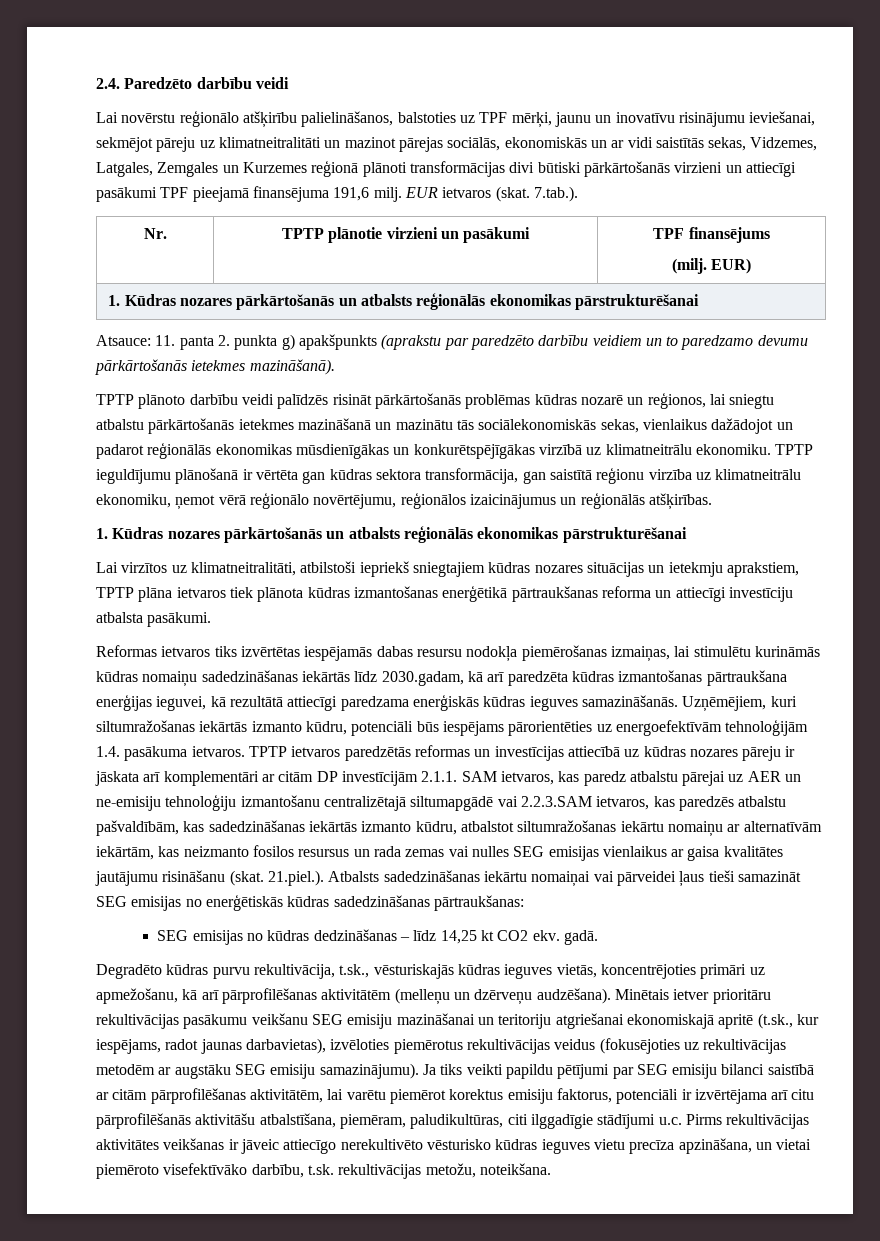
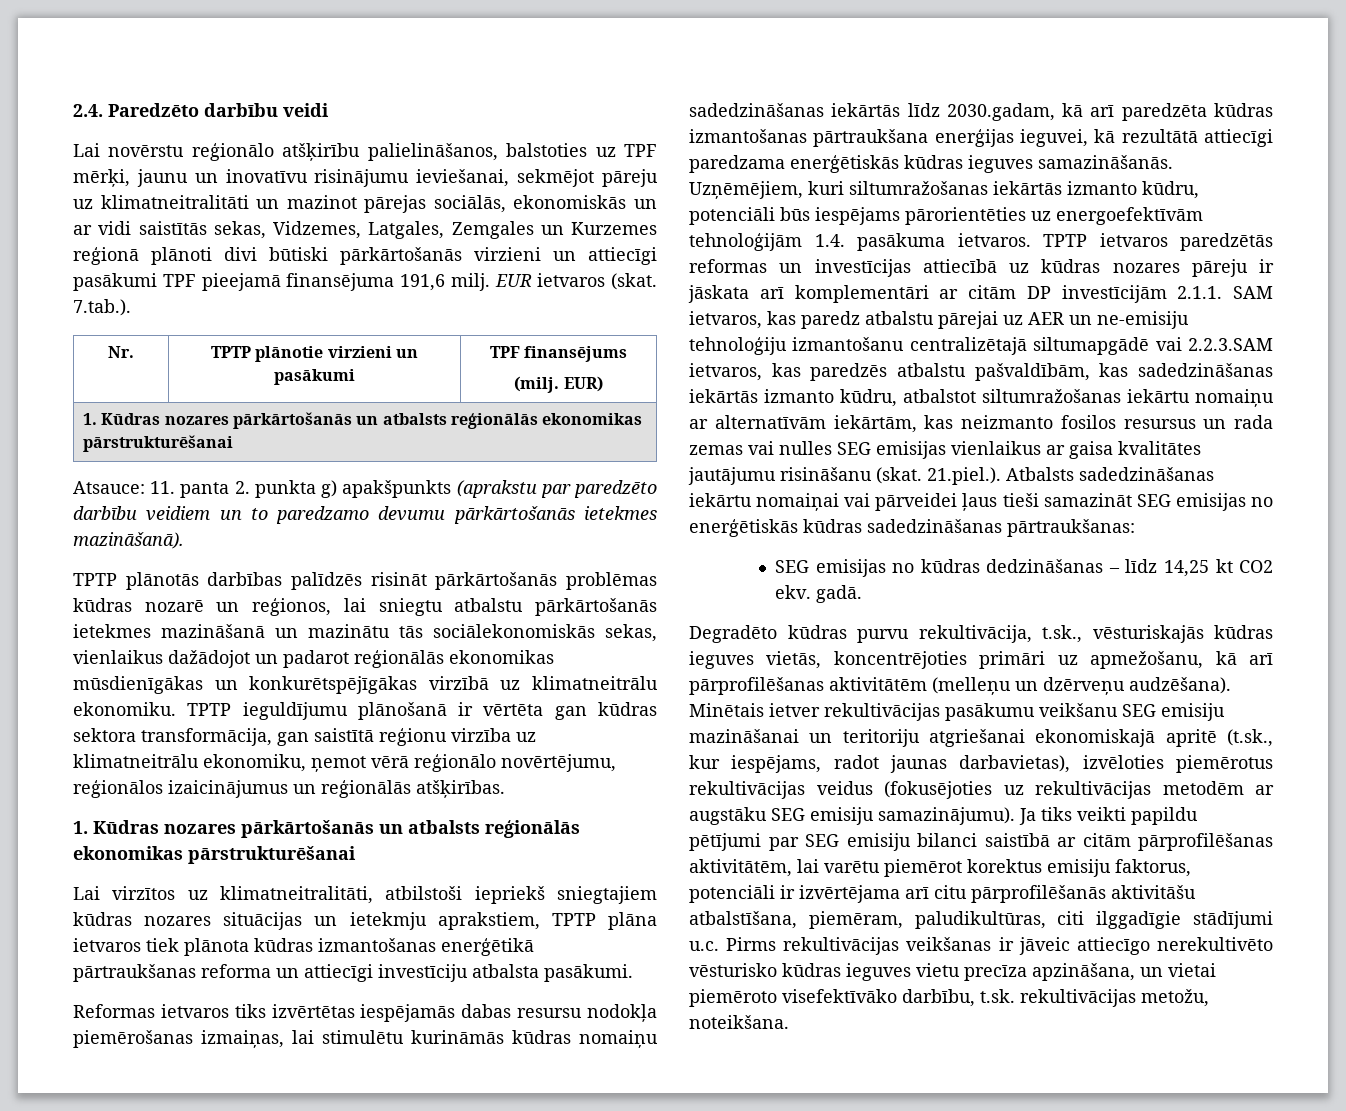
- Lai novērstu reģionālo atšķirību palielināšanos, balstoties uz TPF mērķi, jaunu un inovatīvu risinājumu ieviešanai, sekmējot pāreju uz klimatneitralitāti un mazinot pārejas sociālās, ekonomiskās un ar vidi saistītās sekas, Vidzemes, Latgales, Zemgales un Kurzemes reģionā plānoti transformācijas divi būtiski pārkārtošanās virzieni un attiecīgi pasākumi TPF pieejamā finansējuma 191,6 milj.
+ Lai novērstu reģionālo atšķirību palielināšanos, balstoties uz TPF mērķi, jaunu un inovatīvu risinājumu ieviešanai, sekmējot pāreju uz klimatneitralitāti un mazinot pārejas sociālās, ekonomiskās un ar vidi saistītās sekas, Vidzemes, Latgales, Zemgales un Kurzemes reģionā plānoti divi būtiski pārkārtošanās virzieni un attiecīgi pasākumi TPF pieejamā finansējuma 191,6 milj.
- TPTP plānoto darbību veidi palīdzēs risināt pārkārtošanās problēmas kūdras nozarē un reģionos, lai sniegtu atbalstu pārkārtošanās ietekmes mazināšanā un mazinātu tās sociālekonomiskās sekas, vienlaikus dažādojot un padarot reģionālās ekonomikas mūsdienīgākas un konkurētspējīgākas virzībā uz klimatneitrālu ekonomiku.
+ TPTP plānotās darbības palīdzēs risināt pārkārtošanās problēmas kūdras nozarē un reģionos, lai sniegtu atbalstu pārkārtošanās ietekmes mazināšanā un mazinātu tās sociālekonomiskās sekas, vienlaikus dažādojot un padarot reģionālās ekonomikas mūsdienīgākas un konkurētspējīgākas virzībā uz klimatneitrālu ekonomiku.
- Reformas ietvaros tiks izvērtētas iespējamās dabas resursu nodokļa piemērošanas izmaiņas, lai stimulētu kurināmās kūdras nomaiņu sadedzināšanas iekārtās līdz 2030.gadam, kā arī paredzēta kūdras izmantošanas pārtraukšana enerģijas ieguvei, kā rezultātā attiecīgi paredzama enerģiskās kūdras ieguves samazināšanās.
+ Reformas ietvaros tiks izvērtētas iespējamās dabas resursu nodokļa piemērošanas izmaiņas, lai stimulētu kurināmās kūdras nomaiņu sadedzināšanas iekārtās līdz 2030.gadam, kā arī paredzēta kūdras izmantošanas pārtraukšana enerģijas ieguvei, kā rezultātā attiecīgi paredzama enerģētiskās kūdras ieguves samazināšanās.
- Minētais ietver prioritāru rekultivācijas pasākumu veikšanu SEG emisiju mazināšanai un teritoriju atgriešanai ekonomiskajā apritē (t.sk., kur iespējams, radot jaunas darbavietas), izvēloties piemērotus rekultivācijas veidus (fokusējoties uz rekultivācijas metodēm ar augstāku SEG emisiju samazinājumu).
+ Minētais ietver rekultivācijas pasākumu veikšanu SEG emisiju mazināšanai un teritoriju atgriešanai ekonomiskajā apritē (t.sk., kur iespējams, radot jaunas darbavietas), izvēloties piemērotus rekultivācijas veidus (fokusējoties uz rekultivācijas metodēm ar augstāku SEG emisiju samazinājumu).
- Ja tiks veikti papildu pētījumi par SEG emisiju bilanci saistībā ar citām pārprofilēšanas aktivitātēm, lai varētu piemērot korektus emisiju faktorus, potenciāli ir izvērtējama arī citu pārprofilēšanās aktivitāšu atbalstīšana, piemēram, paludikultūras, citi ilggadīgie stādījumi u.c. Pirms rekultivācijas aktivitātes veikšanas ir jāveic attiecīgo nerekultivēto vēsturisko kūdras ieguves vietu precīza apzināšana, un vietai piemēroto visefektīvāko darbību, t.sk. rekultivācijas metožu, noteikšana.
+ Ja tiks veikti papildu pētījumi par SEG emisiju bilanci saistībā ar citām pārprofilēšanas aktivitātēm, lai varētu piemērot korektus emisiju faktorus, potenciāli ir izvērtējama arī citu pārprofilēšanās aktivitāšu atbalstīšana, piemēram, paludikultūras, citi ilggadīgie stādījumi u.c. Pirms rekultivācijas veikšanas ir jāveic attiecīgo nerekultivēto vēsturisko kūdras ieguves vietu precīza apzināšana, un vietai piemēroto visefektīvāko darbību, t.sk. rekultivācijas metožu, noteikšana.

